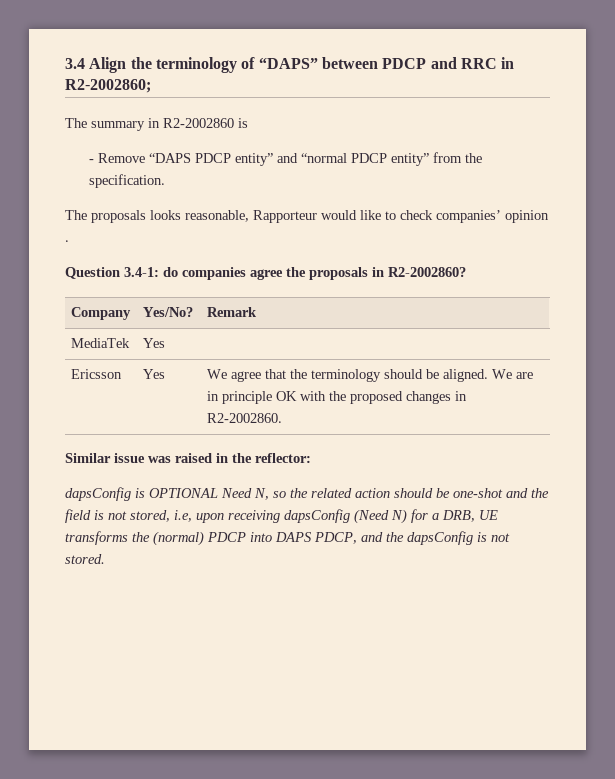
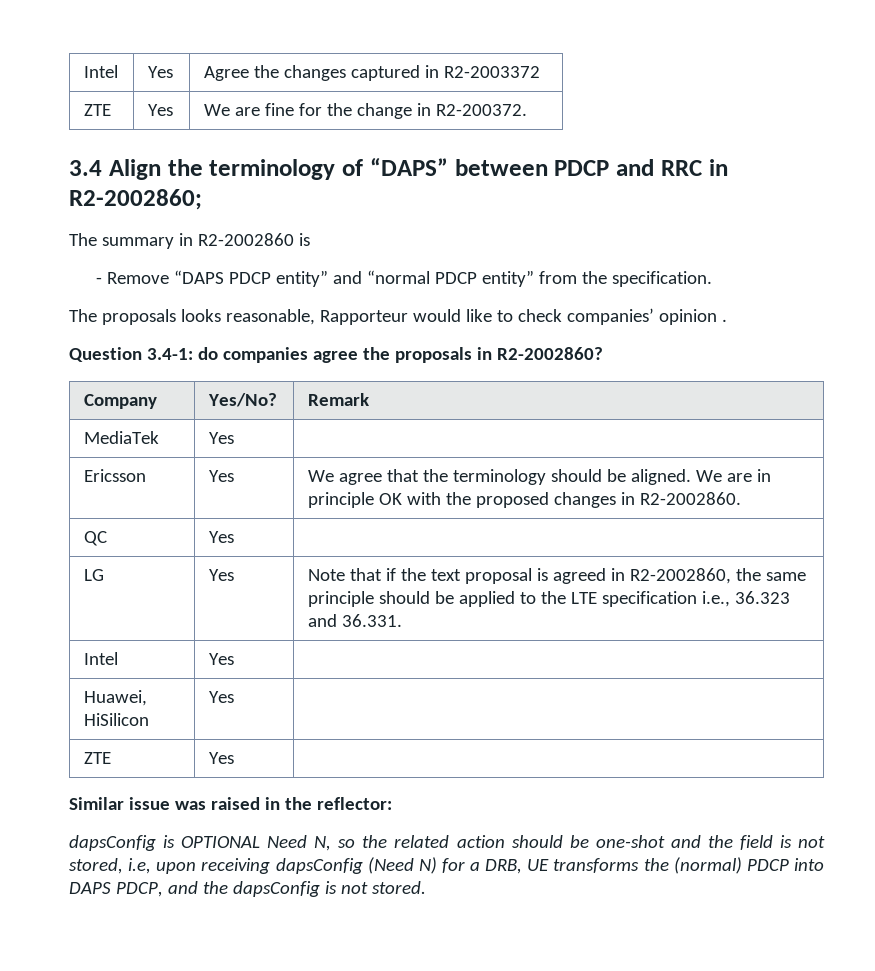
+ Intel | Yes | Agree the changes captured in R2-2003372
+ ZTE | Yes | We are fine for the change in R2-200372.
+ QC | Yes |
+ LG | Yes | Note that if the text proposal is agreed in R2-2002860, the same principle should be applied to the LTE specification i.e., 36.323 and 36.331.
+ Intel | Yes |
+ Huawei, HiSilicon | Yes |
+ ZTE | Yes |

